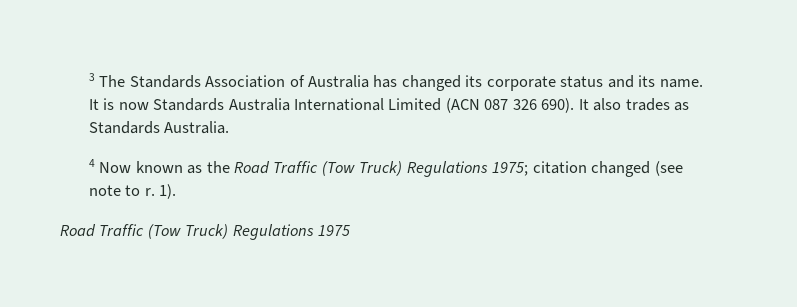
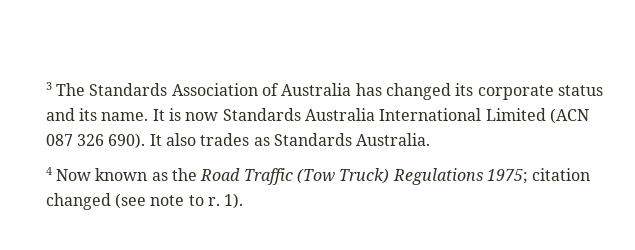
- Road Traffic (Tow Truck) Regulations 1975

